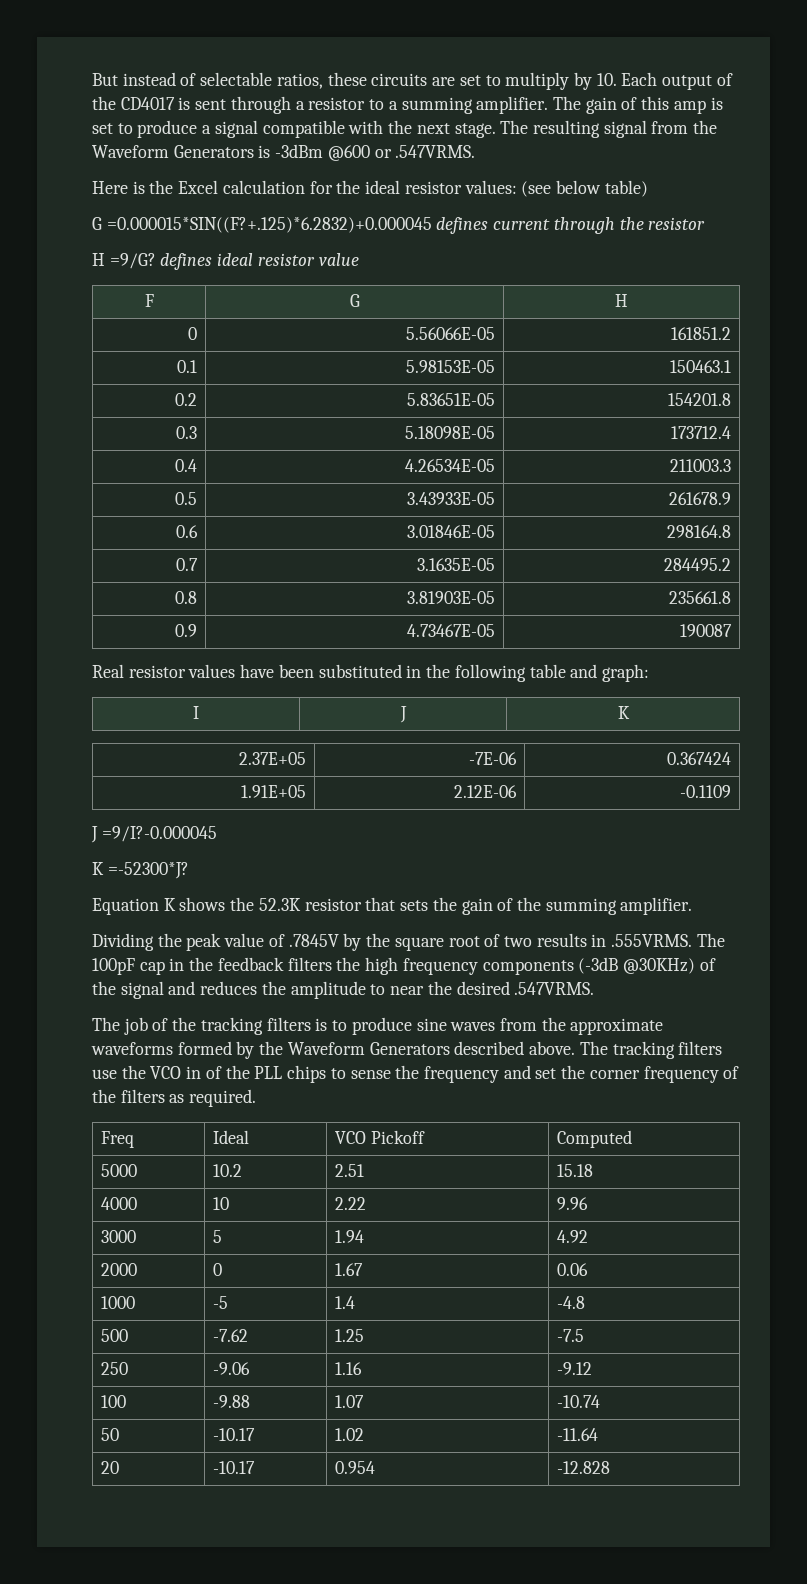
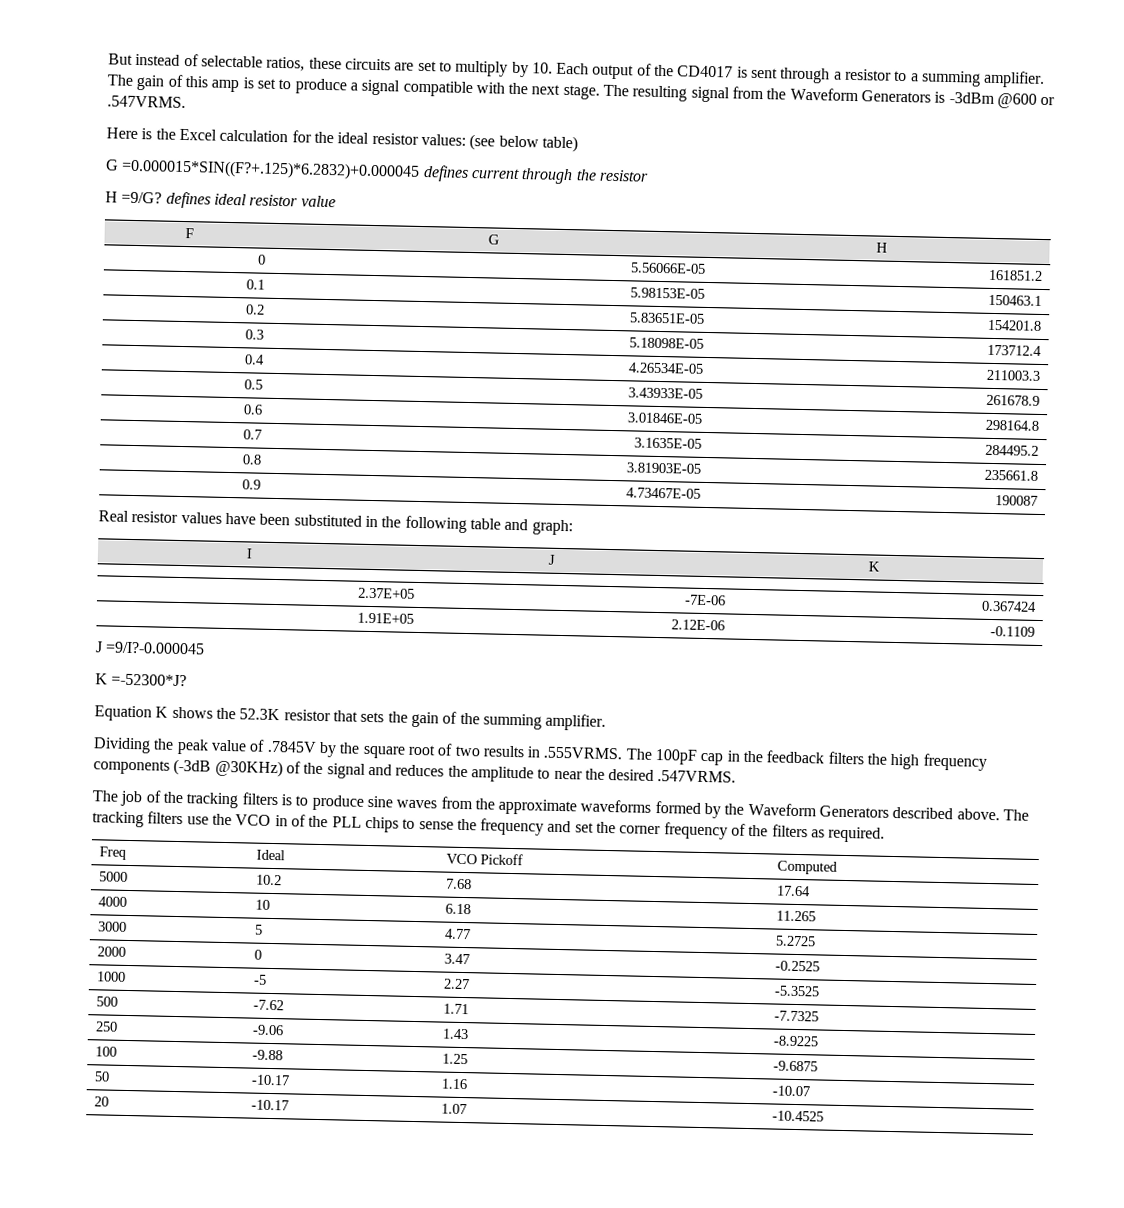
- 5000 | 10.2 | 2.51 | 15.18
+ 5000 | 10.2 | 7.68 | 17.64
- 4000 | 10 | 2.22 | 9.96
+ 4000 | 10 | 6.18 | 11.265
- 3000 | 5 | 1.94 | 4.92
+ 3000 | 5 | 4.77 | 5.2725
- 2000 | 0 | 1.67 | 0.06
+ 2000 | 0 | 3.47 | -0.2525
- 1000 | -5 | 1.4 | -4.8
+ 1000 | -5 | 2.27 | -5.3525
- 500 | -7.62 | 1.25 | -7.5
+ 500 | -7.62 | 1.71 | -7.7325
- 250 | -9.06 | 1.16 | -9.12
+ 250 | -9.06 | 1.43 | -8.9225
- 100 | -9.88 | 1.07 | -10.74
+ 100 | -9.88 | 1.25 | -9.6875
- 50 | -10.17 | 1.02 | -11.64
+ 50 | -10.17 | 1.16 | -10.07
- 20 | -10.17 | 0.954 | -12.828
+ 20 | -10.17 | 1.07 | -10.4525

